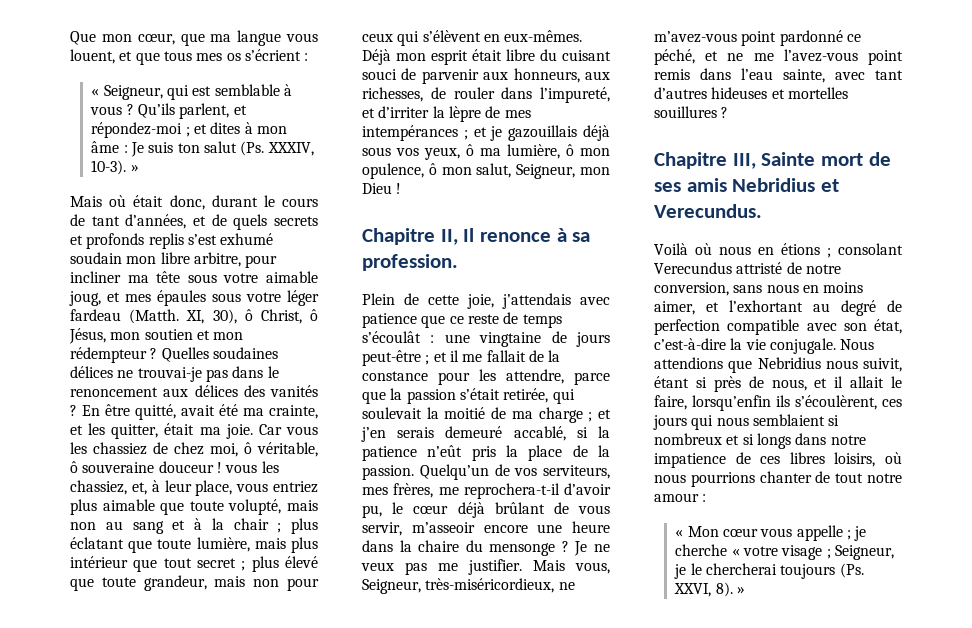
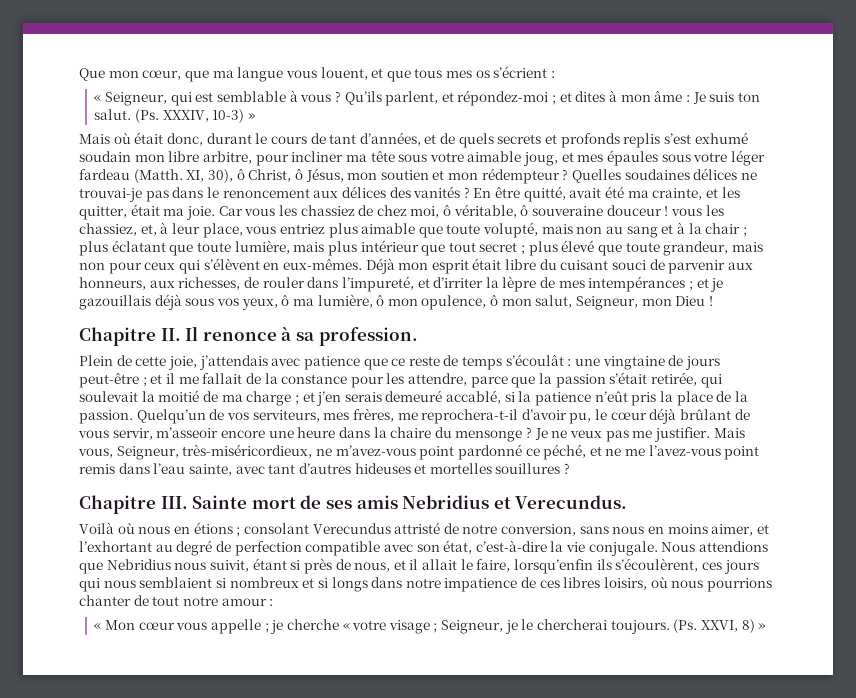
- Qu’ils parlent, et répondez-moi ; et dites à mon âme : Je suis ton salut (Ps. XXXIV, 10-3). »
+ Qu’ils parlent, et répondez-moi ; et dites à mon âme : Je suis ton salut. (Ps. XXXIV, 10-3) »
- Chapitre II, Il renonce à sa profession.
+ Chapitre II. Il renonce à sa profession.
- Chapitre III, Sainte mort de ses amis Nebridius et Verecundus.
+ Chapitre III. Sainte mort de ses amis Nebridius et Verecundus.
- « Mon cœur vous appelle ; je cherche « votre visage ; Seigneur, je le chercherai toujours (Ps. XXVI, 8). »
+ « Mon cœur vous appelle ; je cherche « votre visage ; Seigneur, je le chercherai toujours. (Ps. XXVI, 8) »

